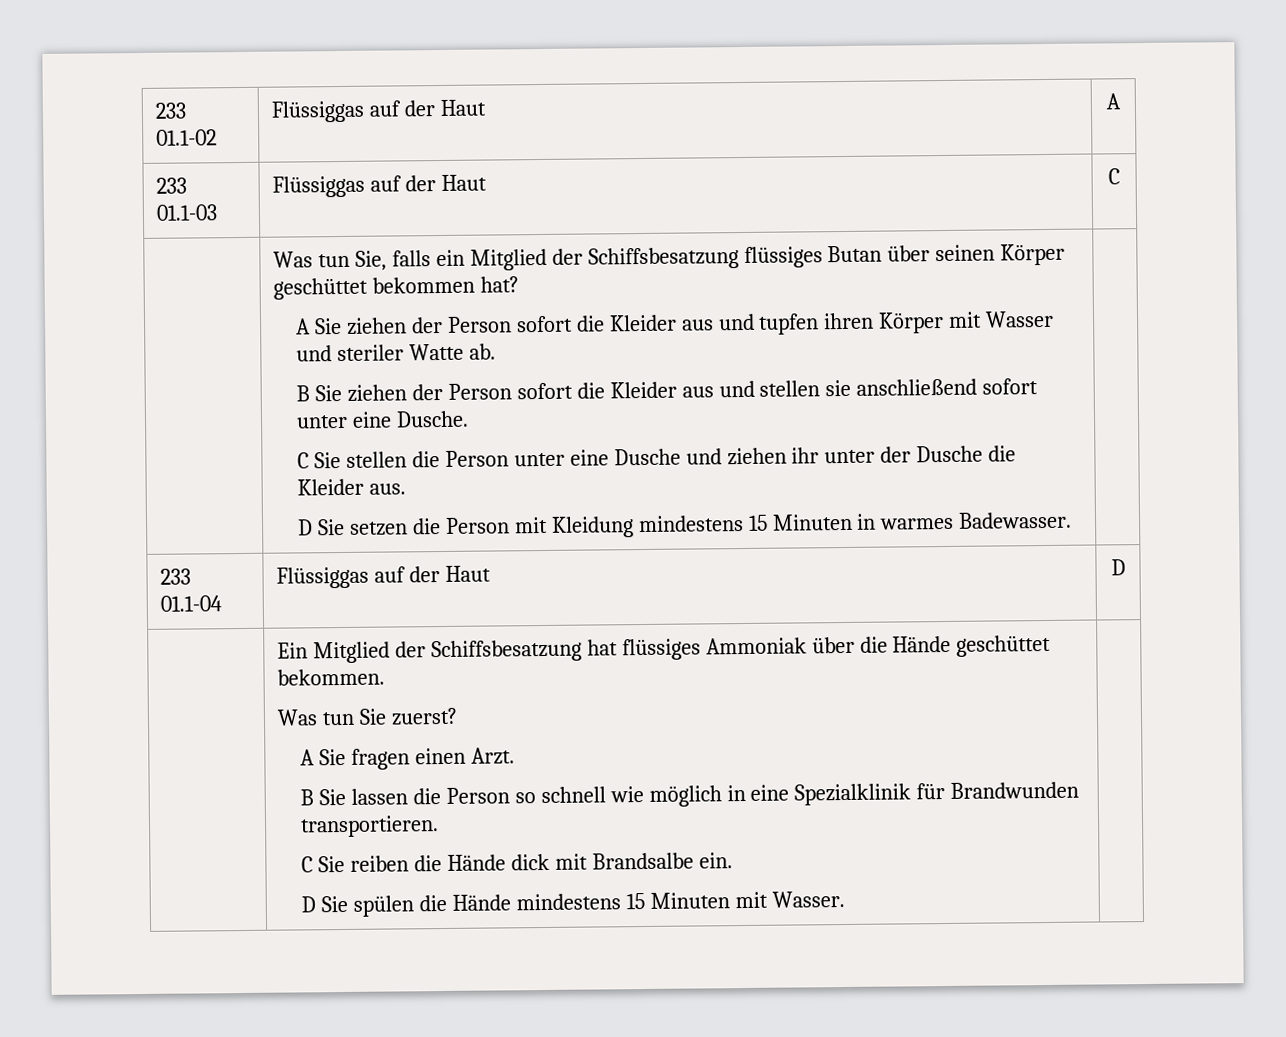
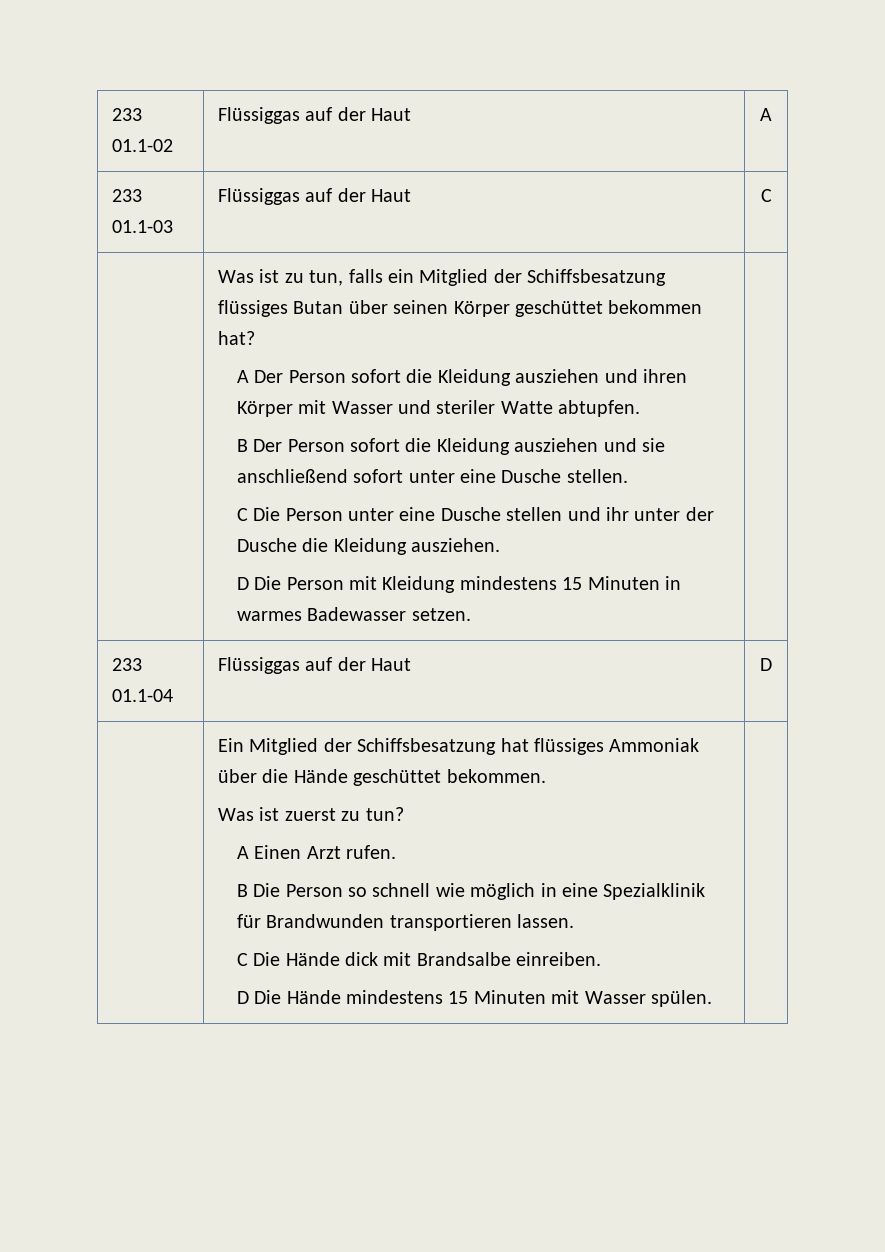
- Was tun Sie, falls ein Mitglied der Schiffsbesatzung flüssiges Butan über seinen Körper geschüttet bekommen hat?
+ Was ist zu tun, falls ein Mitglied der Schiffsbesatzung flüssiges Butan über seinen Körper geschüttet bekommen hat?
- A Sie ziehen der Person sofort die Kleider aus und tupfen ihren Körper mit Wasser und steriler Watte ab.
- B Sie ziehen der Person sofort die Kleider aus und stellen sie anschließend sofort unter eine Dusche.
- C Sie stellen die Person unter eine Dusche und ziehen ihr unter der Dusche die Kleider aus.
- D Sie setzen die Person mit Kleidung mindestens 15 Minuten in warmes Badewasser.
+ A Der Person sofort die Kleidung ausziehen und ihren Körper mit Wasser und steriler Watte abtupfen.
+ B Der Person sofort die Kleidung ausziehen und sie anschließend sofort unter eine Dusche stellen.
+ C Die Person unter eine Dusche stellen und ihr unter der Dusche die Kleidung ausziehen.
+ D Die Person mit Kleidung mindestens 15 Minuten in warmes Badewasser setzen.
- Was tun Sie zuerst?
- A Sie fragen einen Arzt.
- B Sie lassen die Person so schnell wie möglich in eine Spezialklinik für Brandwunden transportieren.
- C Sie reiben die Hände dick mit Brandsalbe ein.
- D Sie spülen die Hände mindestens 15 Minuten mit Wasser.
+ Was ist zuerst zu tun?
+ A Einen Arzt rufen.
+ B Die Person so schnell wie möglich in eine Spezialklinik für Brandwunden transportieren lassen.
+ C Die Hände dick mit Brandsalbe einreiben.
+ D Die Hände mindestens 15 Minuten mit Wasser spülen.

